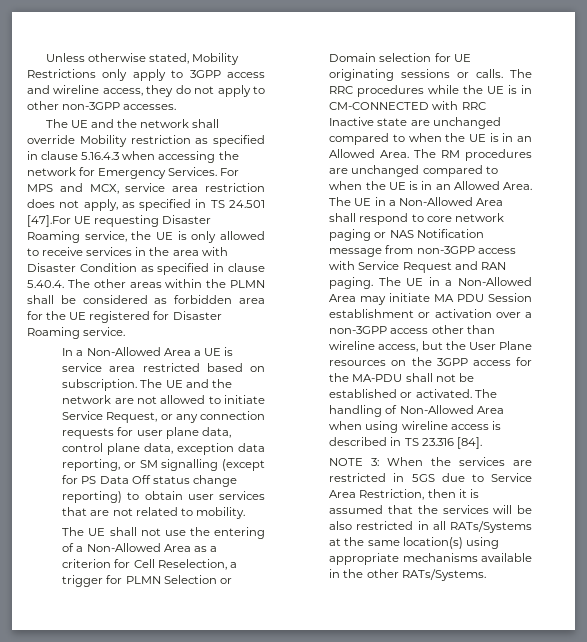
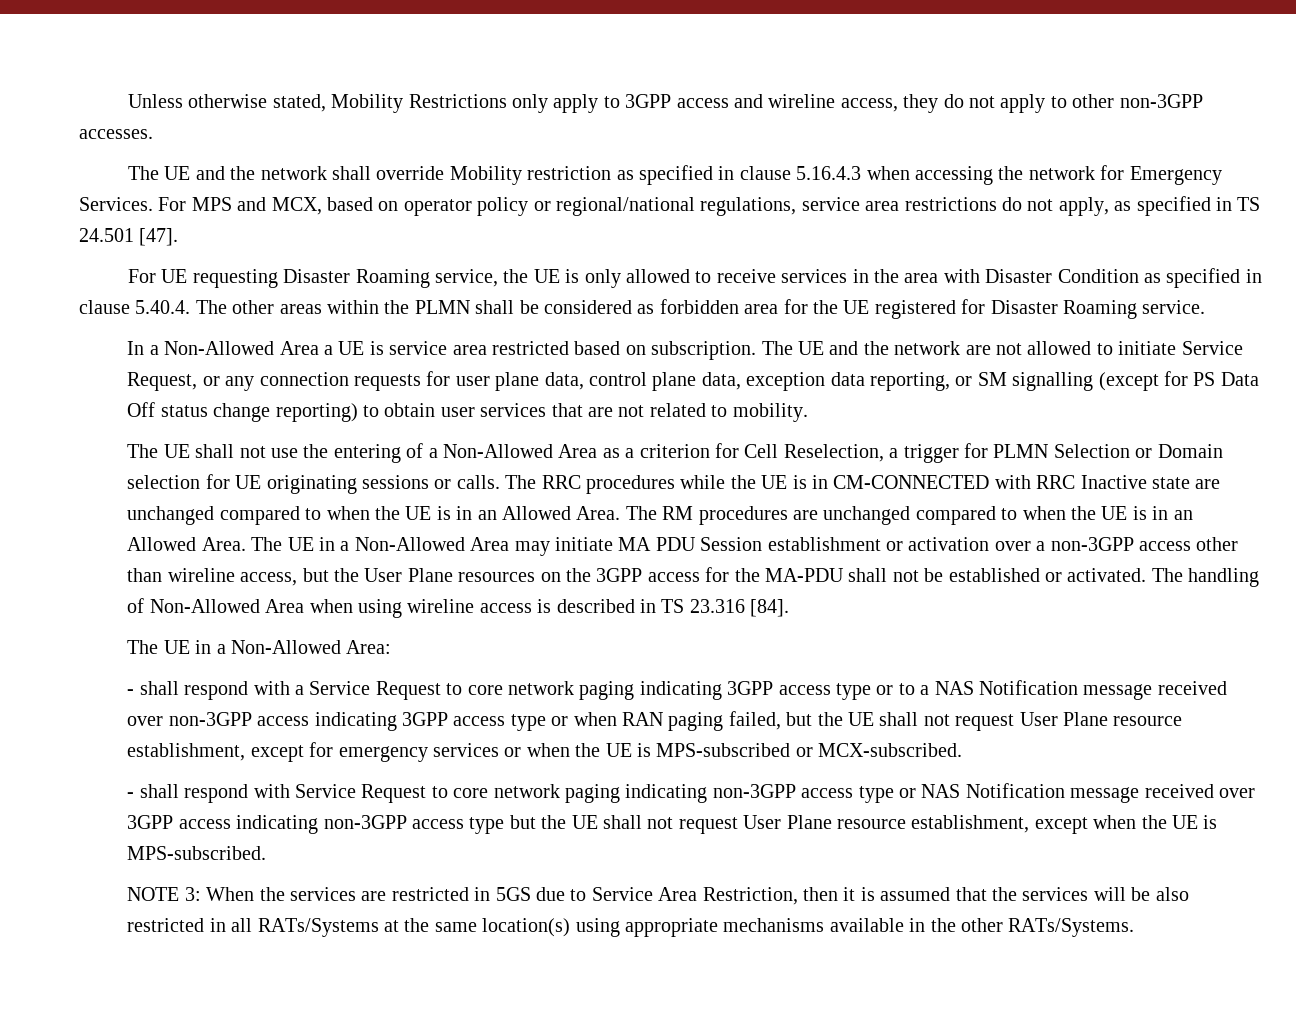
- For MPS and MCX, service area restriction does not apply, as specified in TS 24.501 [47].For UE requesting Disaster Roaming service, the UE is only allowed to receive services in the area with Disaster Condition as specified in clause 5.40.4. The other areas within the PLMN shall be considered as forbidden area for the UE registered for Disaster Roaming service.
+ For MPS and MCX, based on operator policy or regional/national regulations, service area restrictions do not apply, as specified in TS 24.501 [47].
+ For UE requesting Disaster Roaming service, the UE is only allowed to receive services in the area with Disaster Condition as specified in clause 5.40.4. The other areas within the PLMN shall be considered as forbidden area for the UE registered for Disaster Roaming service.
- The UE in a Non-Allowed Area shall respond to core network paging or NAS Notification message from non-3GPP access with Service Request and RAN paging. The UE in a Non-Allowed Area may initiate MA PDU Session establishment or activation over a non-3GPP access other than wireline access, but the User Plane resources on the 3GPP access for the MA-PDU shall not be established or activated.
+ The UE in a Non-Allowed Area may initiate MA PDU Session establishment or activation over a non-3GPP access other than wireline access, but the User Plane resources on the 3GPP access for the MA-PDU shall not be established or activated.
+ The UE in a Non-Allowed Area:
+ - shall respond with a Service Request to core network paging indicating 3GPP access type or to a NAS Notification message received over non-3GPP access indicating 3GPP access type or when RAN paging failed, but the UE shall not request User Plane resource establishment, except for emergency services or when the UE is MPS-subscribed or MCX-subscribed.
+ - shall respond with Service Request to core network paging indicating non-3GPP access type or NAS Notification message received over 3GPP access indicating non-3GPP access type but the UE shall not request User Plane resource establishment, except when the UE is MPS-subscribed.

